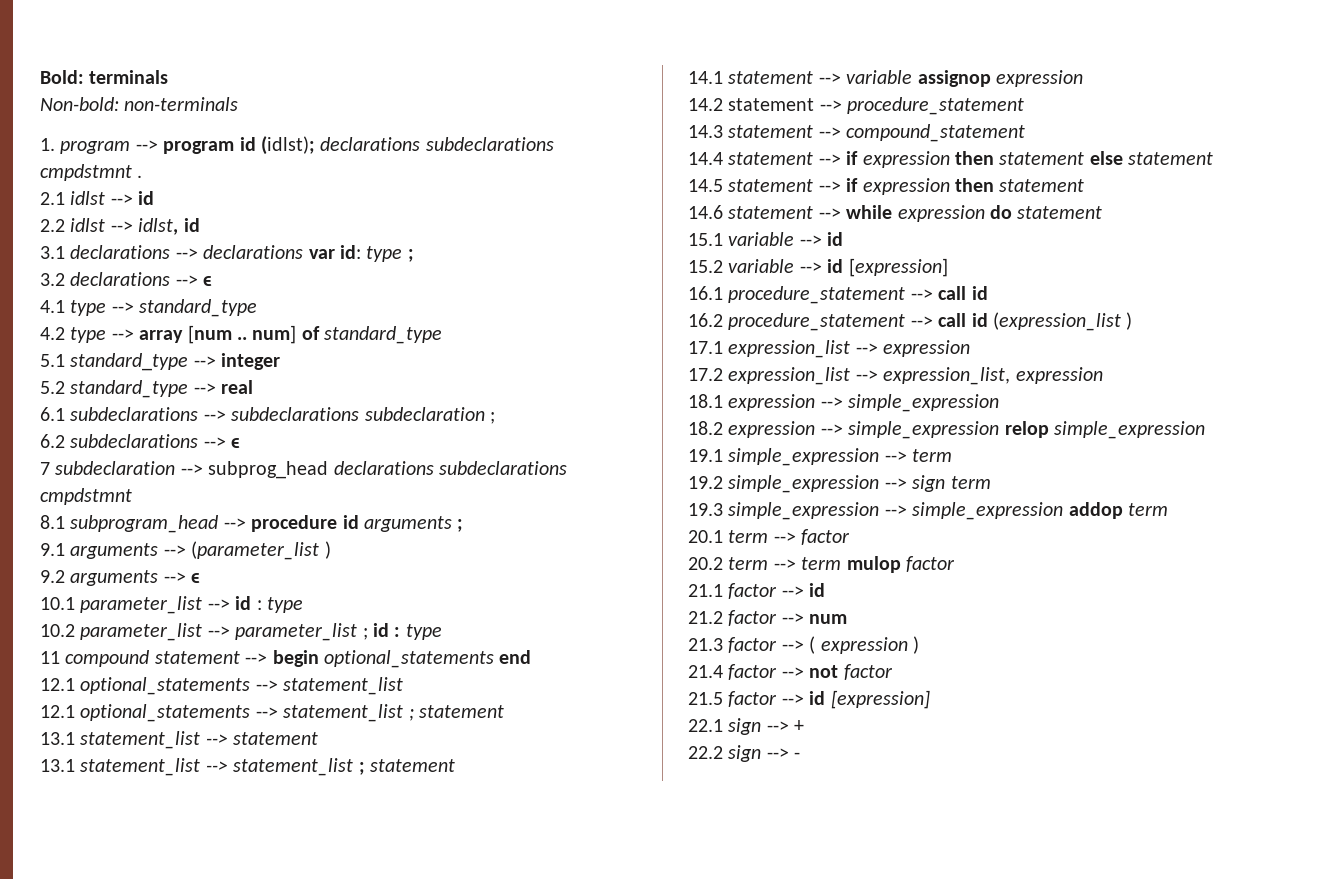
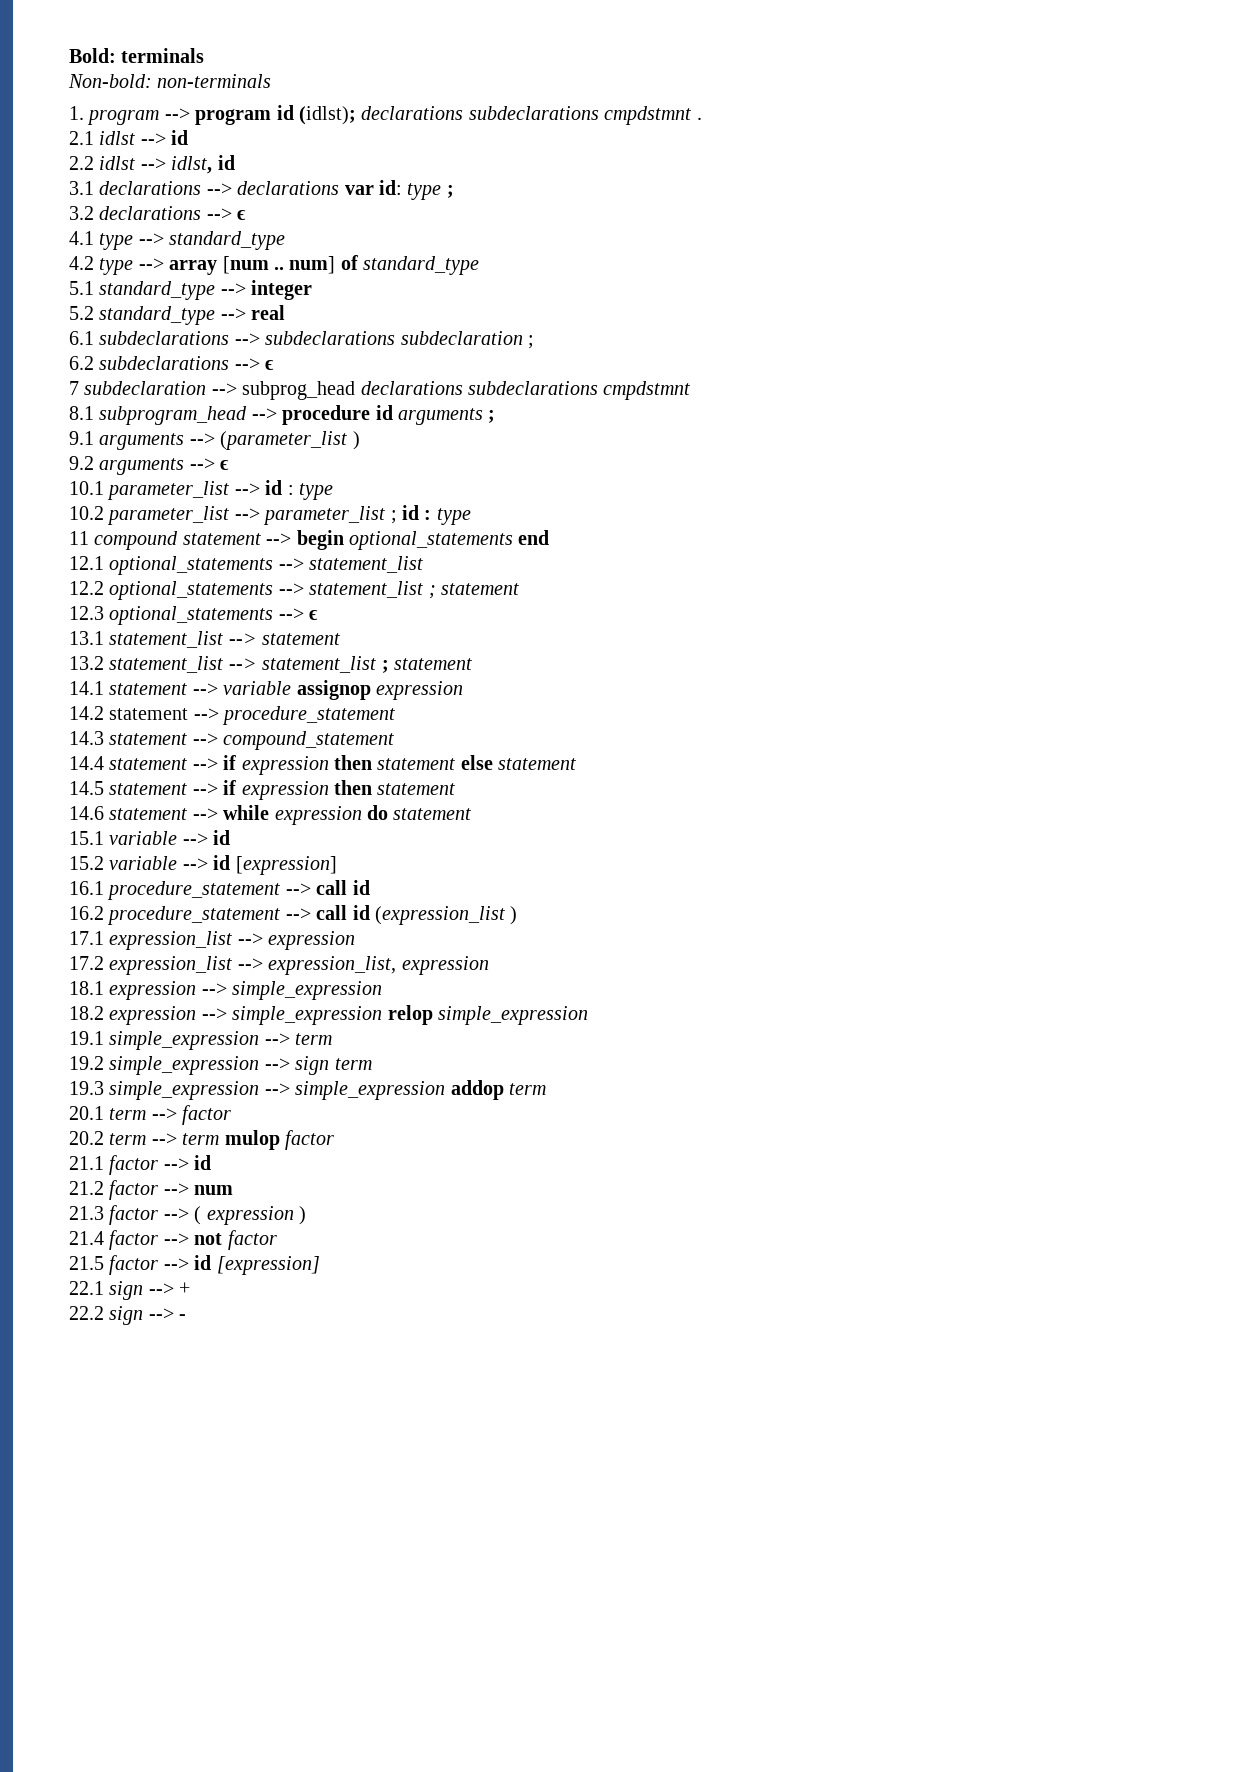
- 12.1 optional_statements --> statement_list ; statement
+ 12.2 optional_statements --> statement_list ; statement
+ 12.3 optional_statements --> ϵ
- 13.1 statement_list --> statement_list ; statement
+ 13.2 statement_list --> statement_list ; statement

